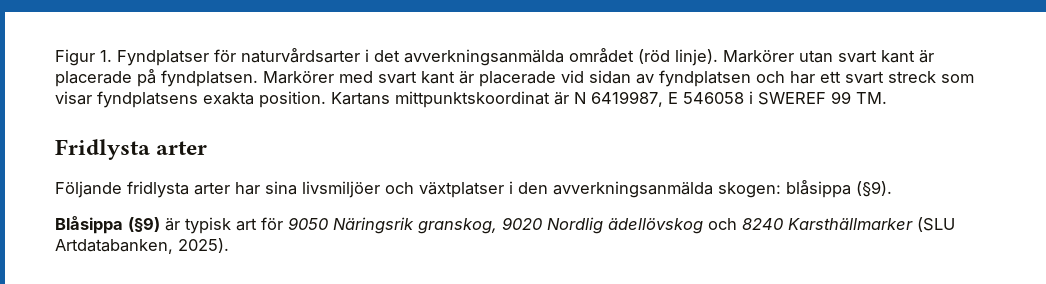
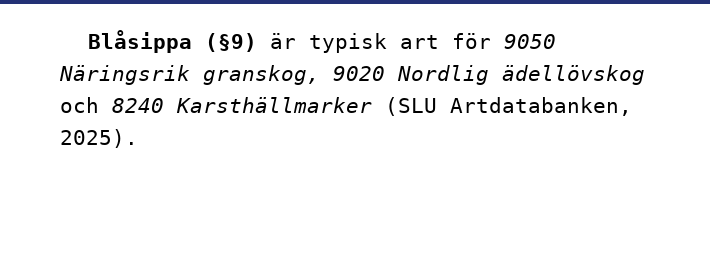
- Figur 1. Fyndplatser för naturvårdsarter i det avverkningsanmälda området (röd linje). Markörer utan svart kant är placerade på fyndplatsen. Markörer med svart kant är placerade vid sidan av fyndplatsen och har ett svart streck som visar fyndplatsens exakta position. Kartans mittpunktskoordinat är N 6419987, E 546058 i SWEREF 99 TM.
- Fridlysta arter
- Följande fridlysta arter har sina livsmiljöer och växtplatser i den avverkningsanmälda skogen: blåsippa (§9).

